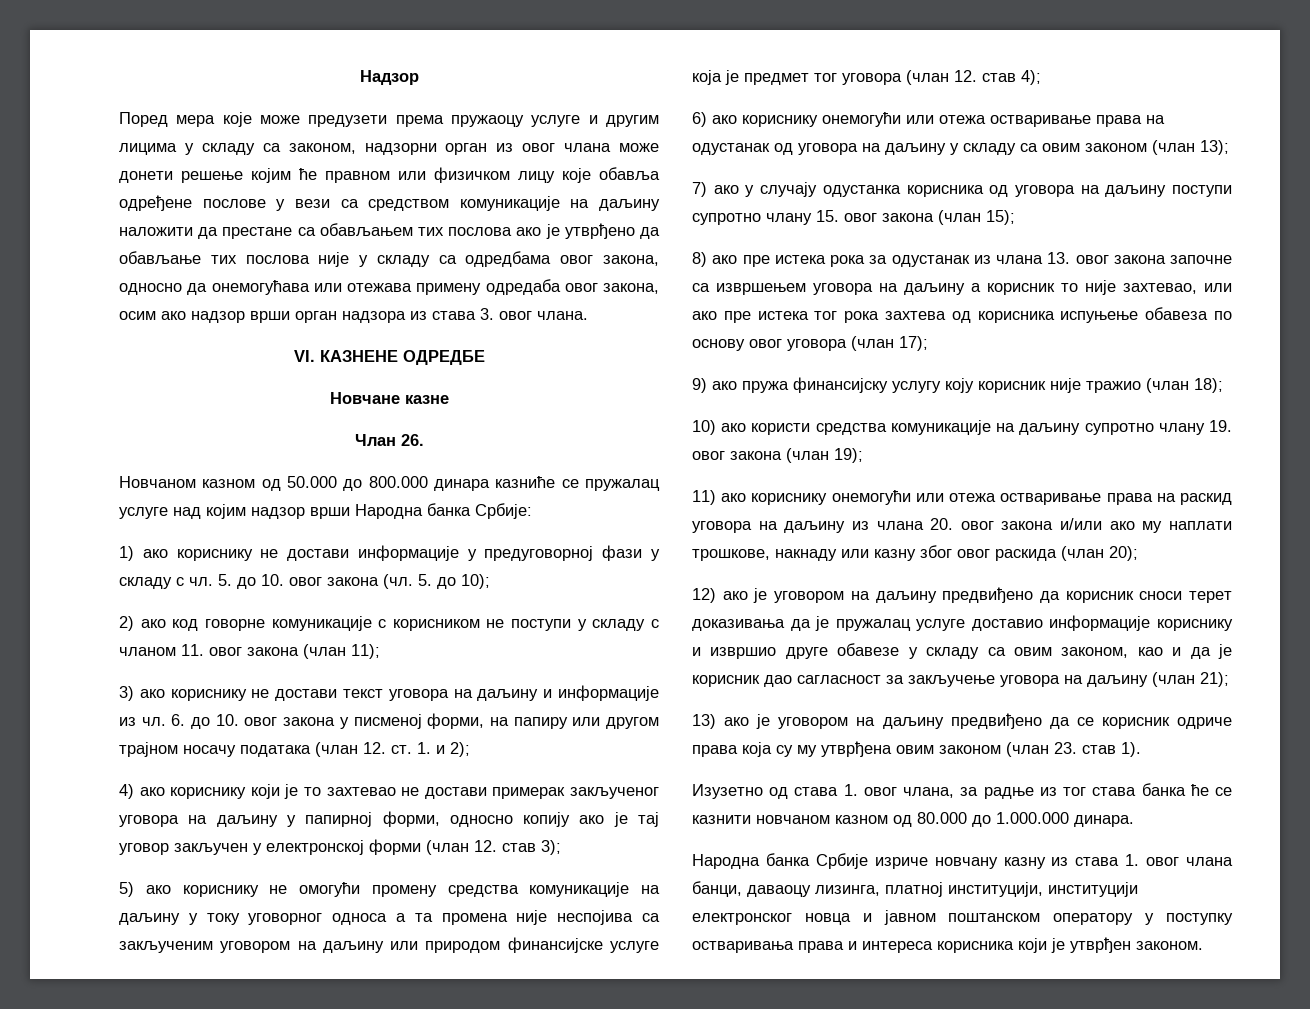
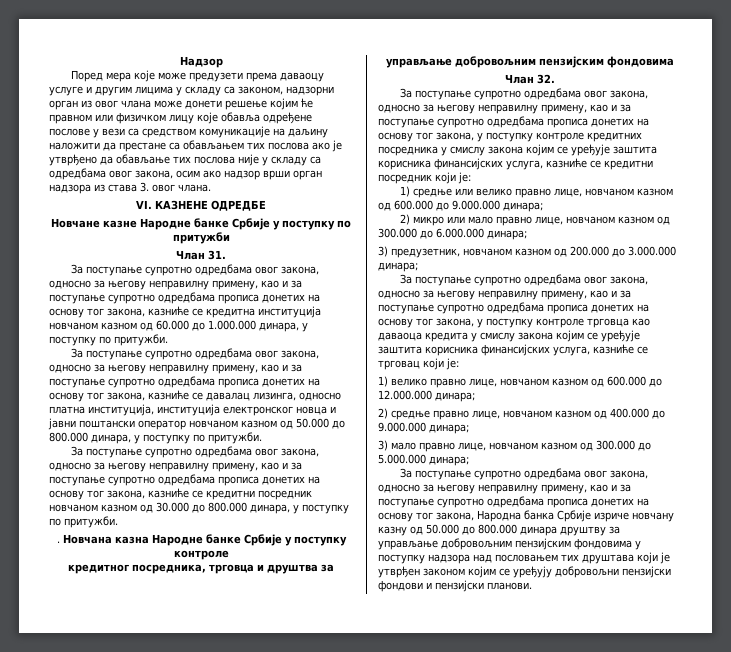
- Поред мера које може предузети према пружаоцу услуге и другим лицима у складу са законом, надзорни орган из овог члана може донети решење којим ће правном или физичком лицу које обавља одређене послове у вези са средством комуникације на даљину наложити да престане са обављањем тих послова ако је утврђено да обављање тих послова није у складу са одредбама овог закона, односно да онемогућава или отежава примену одредаба овог закона, осим ако надзор врши орган надзора из става 3. овог члана.
+ Поред мера које може предузети према даваоцу услуге и другим лицима у складу са законом, надзорни орган из овог члана може донети решење којим ће правном или физичком лицу које обавља одређене послове у вези са средством комуникације на даљину наложити да престане са обављањем тих послова ако је утврђено да обављање тих послова није у складу са одредбама овог закона, осим ако надзор врши орган надзора из става 3. овог члана.
- Новчане казне
- Члан 26.
- Новчаном казном од 50.000 до 800.000 динара казниће се пружалац услуге над којим надзор врши Народна банка Србије:
- 1) ако кориснику не достави информације у предуговорној фази у складу с чл. 5. до 10. овог закона (чл. 5. до 10);
- 2) ако код говорне комуникације с корисником не поступи у складу с чланом 11. овог закона (члан 11);
- 3) ако кориснику не достави текст уговора на даљину и информације из чл. 6. до 10. овог закона у писменој форми, на папиру или другом трајном носачу података (члан 12. ст. 1. и 2);
- 4) ако кориснику који је то захтевао не достави примерак закљученог уговора на даљину у папирној форми, односно копију ако је тај уговор закључен у електронској форми (члан 12. став 3);
- 5) ако кориснику не омогући промену средства комуникације на даљину у току уговорног односа а та промена није неспојива са закљученим уговором на даљину или природом финансијске услуге која је предмет тог уговора (члан 12. став 4);
- 6) ако кориснику онемогући или отежа остваривање права на одустанак од уговора на даљину у складу са овим законом (члан 13);
- 7) ако у случају одустанка корисника од уговора на даљину поступи супротно члану 15. овог закона (члан 15);
- 8) ако пре истека рока за одустанак из члана 13. овог закона започне са извршењем уговора на даљину а корисник то није захтевао, или ако пре истека тог рока захтева од корисника испуњење обавеза по основу овог уговора (члан 17);
- 9) ако пружа финансијску услугу коју корисник није тражио (члан 18);
- 10) ако користи средства комуникације на даљину супротно члану 19. овог закона (члан 19);
- 11) ако кориснику онемогући или отежа остваривање права на раскид уговора на даљину из члана 20. овог закона и/или ако му наплати трошкове, накнаду или казну због овог раскида (члан 20);
- 12) ако је уговором на даљину предвиђено да корисник сноси терет доказивања да је пружалац услуге доставио информације кориснику и извршио друге обавезе у складу са овим законом, као и да је корисник дао сагласност за закључење уговора на даљину (члан 21);
- 13) ако је уговором на даљину предвиђено да се корисник одриче права која су му утврђена овим законом (члан 23. став 1).
- Изузетно од става 1. овог члана, за радње из тог става банка ће се казнити новчаном казном од 80.000 до 1.000.000 динара.
- Народна банка Србије изриче новчану казну из става 1. овог члана банци, даваоцу лизинга, платној институцији, институцији електронског новца и јавном поштанском оператору у поступку остваривања права и интереса корисника који је утврђен законом.
+ Новчане казне Народне банке Србије у поступку по притужби
+ Члан 31.
+ За поступање супротно одредбама овог закона, односно за његову неправилну примену, као и за поступање супротно одредбама прописа донетих на основу тог закона, казниће се кредитна институција новчаном казном од 60.000 до 1.000.000 динара, у поступку по притужби.
+ За поступање супротно одредбама овог закона, односно за његову неправилну примену, као и за поступање супротно одредбама прописа донетих на основу тог закона, казниће се давалац лизинга, односно платна институција, институција електронског новца и јавни поштански оператор новчаном казном од 50.000 до 800.000 динара, у поступку по притужби.
+ За поступање супротно одредбама овог закона, односно за његову неправилну примену, као и за поступање супротно одредбама прописа донетих на основу тог закона, казниће се кредитни посредник новчаном казном од 30.000 до 800.000 динара, у поступку по притужби.
+ . Новчана казна Народне банке Србије у поступку контроле
+ кредитног посредника, трговца и друштва за управљање добровољним пензијским фондовима
+ Члан 32.
+ За поступање супротно одредбама овог закона, односно за његову неправилну примену, као и за поступање супротно одредбама прописа донетих на основу тог закона, у поступку контроле кредитних посредника у смислу закона којим се уређује заштита корисника финансијских услуга, казниће се кредитни посредник који је:
+ 1) средње или велико правно лице, новчаном казном од 600.000 до 9.000.000 динара;
+ 2) микро или мало правно лице, новчаном казном од 300.000 до 6.000.000 динара;
+ 3) предузетник, новчаном казном од 200.000 до 3.000.000 динара;
+ За поступање супротно одредбама овог закона, односно за његову неправилну примену, као и за поступање супротно одредбама прописа донетих на основу тог закона, у поступку контроле трговца као даваоца кредита у смислу закона којим се уређује заштита корисника финансијских услуга, казниће се трговац који је:
+ 1) велико правно лице, новчаном казном од 600.000 до 12.000.000 динара;
+ 2) средње правно лице, новчаном казном од 400.000 до 9.000.000 динара;
+ 3) мало правно лице, новчаном казном од 300.000 до 5.000.000 динара;
+ За поступање супротно одредбама овог закона, односно за његову неправилну примену, као и за поступање супротно одредбама прописа донетих на основу тог закона, Народна банка Србије изриче новчану казну од 50.000 до 800.000 динара друштву за управљање добровољним пензијским фондовима у поступку надзора над пословањем тих друштава који је утврђен законом којим се уређују добровољни пензијски фондови и пензијски планови.

